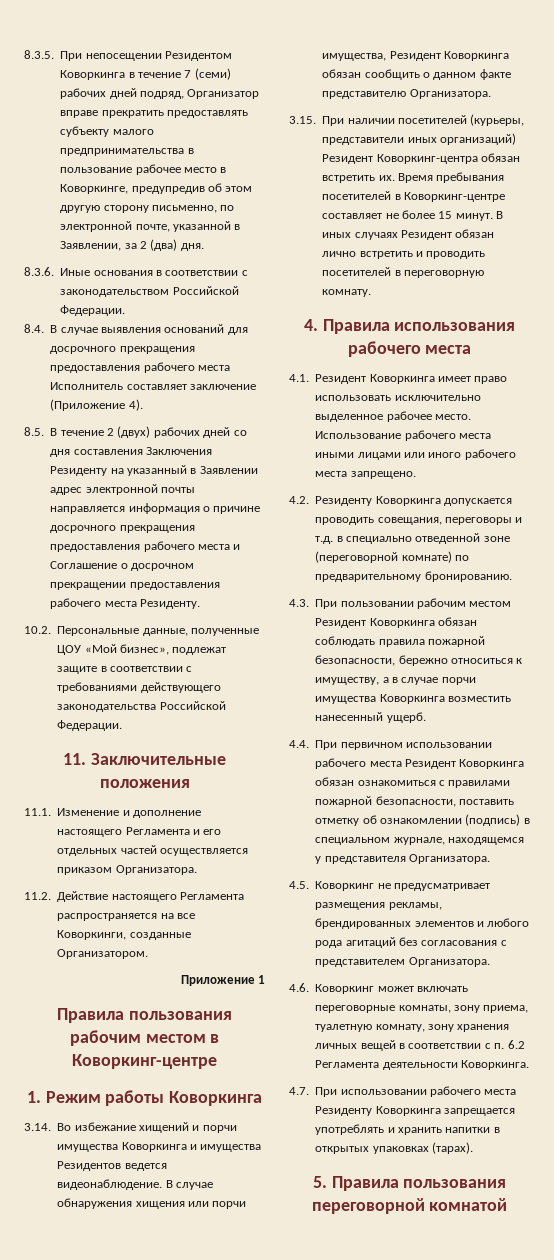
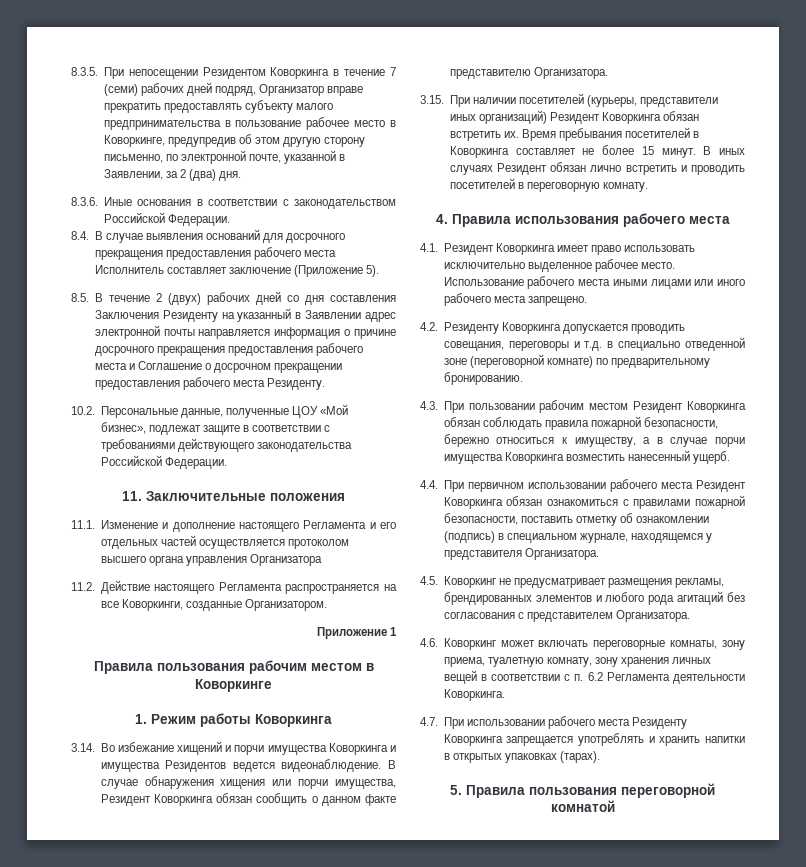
- 8.4. В случае выявления оснований для досрочного прекращения предоставления рабочего места Исполнитель составляет заключение (Приложение 4).
+ 8.4. В случае выявления оснований для досрочного прекращения предоставления рабочего места Исполнитель составляет заключение (Приложение 5).
- 11.1. Изменение и дополнение настоящего Регламента и его отдельных частей осуществляется приказом Организатора.
+ 11.1. Изменение и дополнение настоящего Регламента и его отдельных частей осуществляется протоколом высшего органа управления Организатора
- Правила пользования рабочим местом в Коворкинг-центре
+ Правила пользования рабочим местом в Коворкинге
- 3.15. При наличии посетителей (курьеры, представители иных организаций) Резидент Коворкинг-центра обязан встретить их.
+ 3.15. При наличии посетителей (курьеры, представители иных организаций) Резидент Коворкинга обязан встретить их.
- Время пребывания посетителей в Коворкинг-центре составляет не более 15 минут.
+ Время пребывания посетителей в Коворкинга составляет не более 15 минут.

